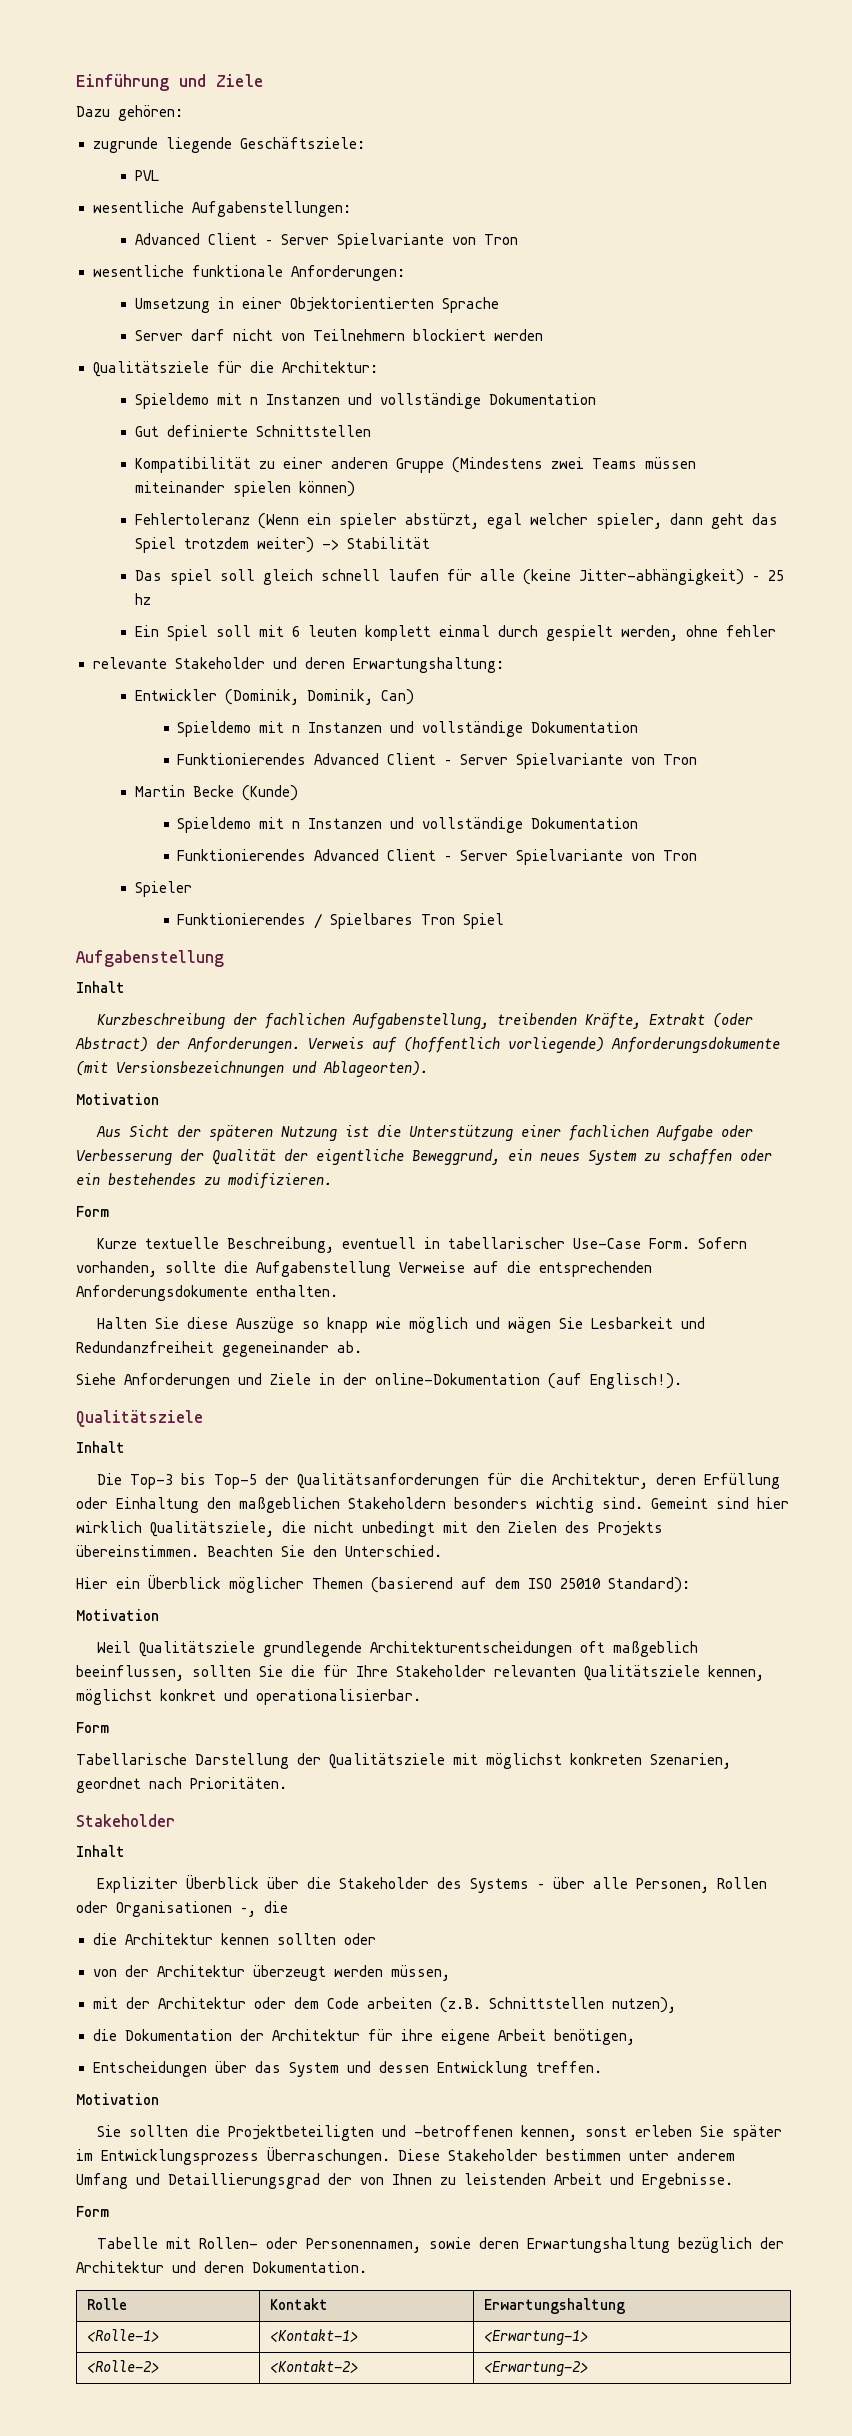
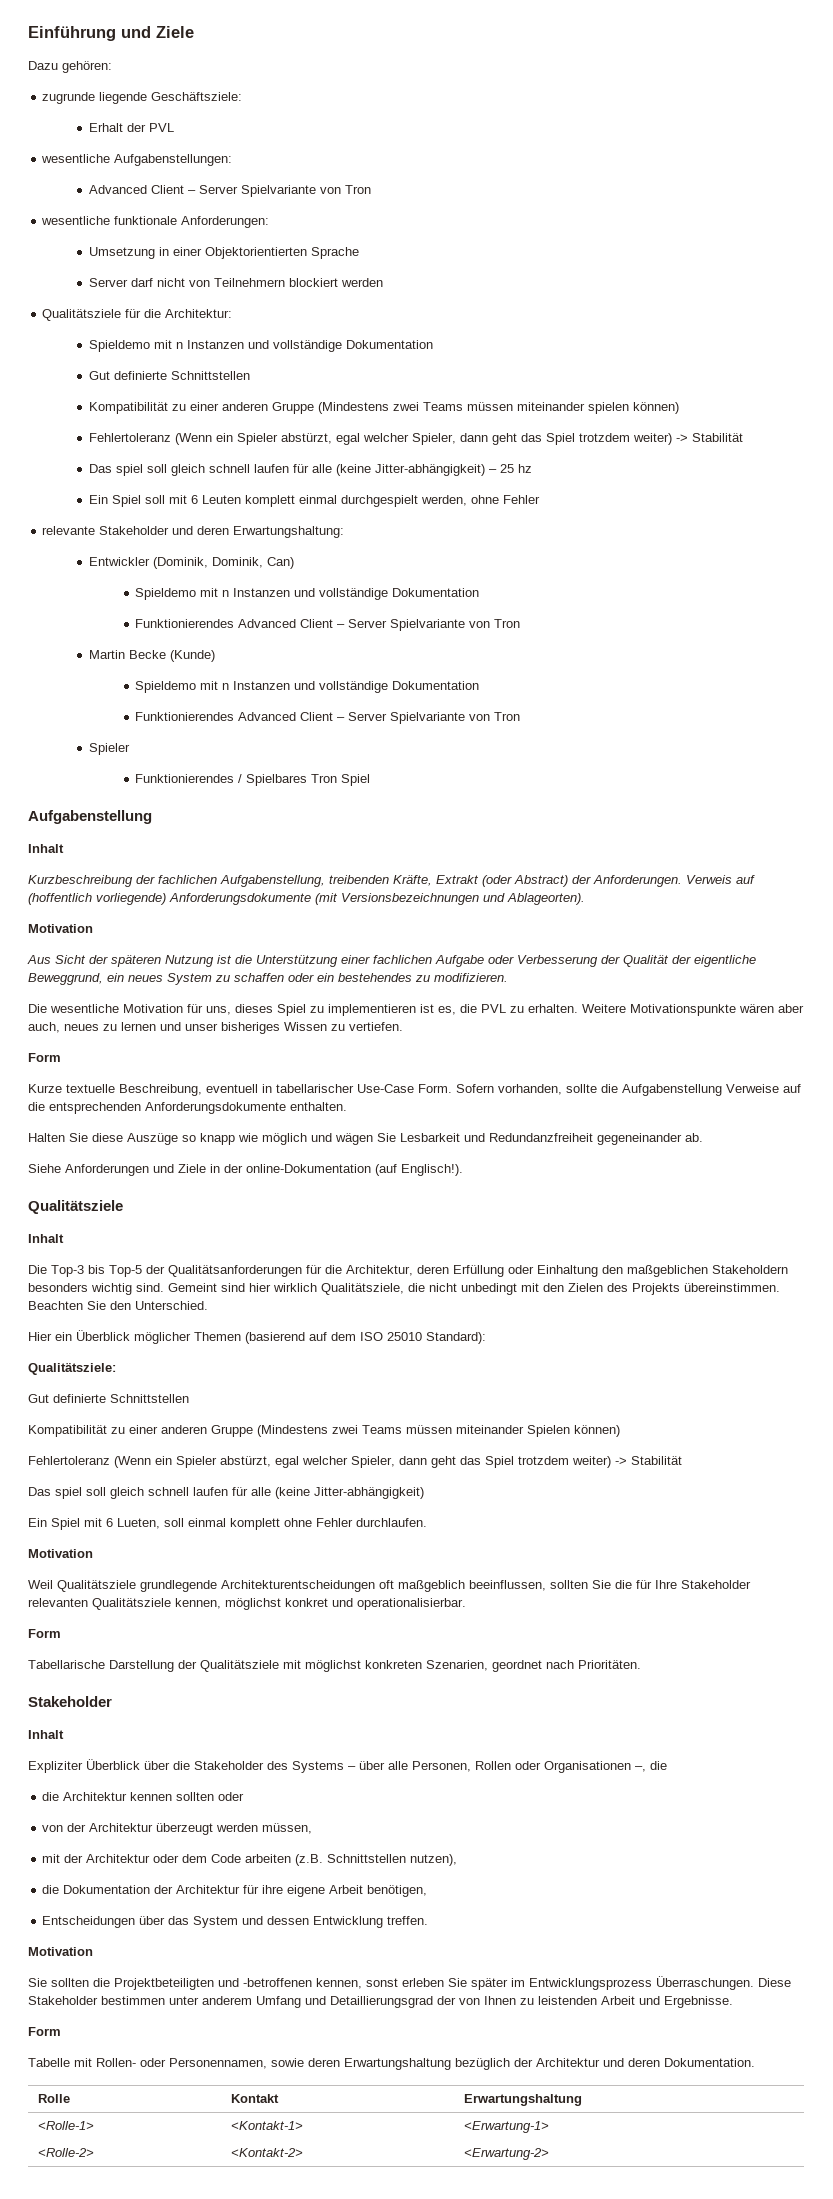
- PVL
+ Erhalt der PVL
  Kompatibilität zu einer anderen Gruppe (Mindestens zwei Teams müssen miteinander spielen können)
- Fehlertoleranz (Wenn ein spieler abstürzt, egal welcher spieler, dann geht das Spiel trotzdem weiter) -> Stabilität
+ Fehlertoleranz (Wenn ein Spieler abstürzt, egal welcher Spieler, dann geht das Spiel trotzdem weiter) -> Stabilität
- Ein Spiel soll mit 6 leuten komplett einmal durch gespielt werden, ohne fehler
+ Ein Spiel soll mit 6 Leuten komplett einmal durchgespielt werden, ohne Fehler
+ Die wesentliche Motivation für uns, dieses Spiel zu implementieren ist es, die PVL zu erhalten. Weitere Motivationspunkte wären aber auch, neues zu lernen und unser bisheriges Wissen zu vertiefen.
+ Qualitätsziele:
+ Gut definierte Schnittstellen
+ Kompatibilität zu einer anderen Gruppe (Mindestens zwei Teams müssen miteinander Spielen können)
+ Fehlertoleranz (Wenn ein Spieler abstürzt, egal welcher Spieler, dann geht das Spiel trotzdem weiter) -> Stabilität
+ Das spiel soll gleich schnell laufen für alle (keine Jitter-abhängigkeit)
+ Ein Spiel mit 6 Lueten, soll einmal komplett ohne Fehler durchlaufen.

